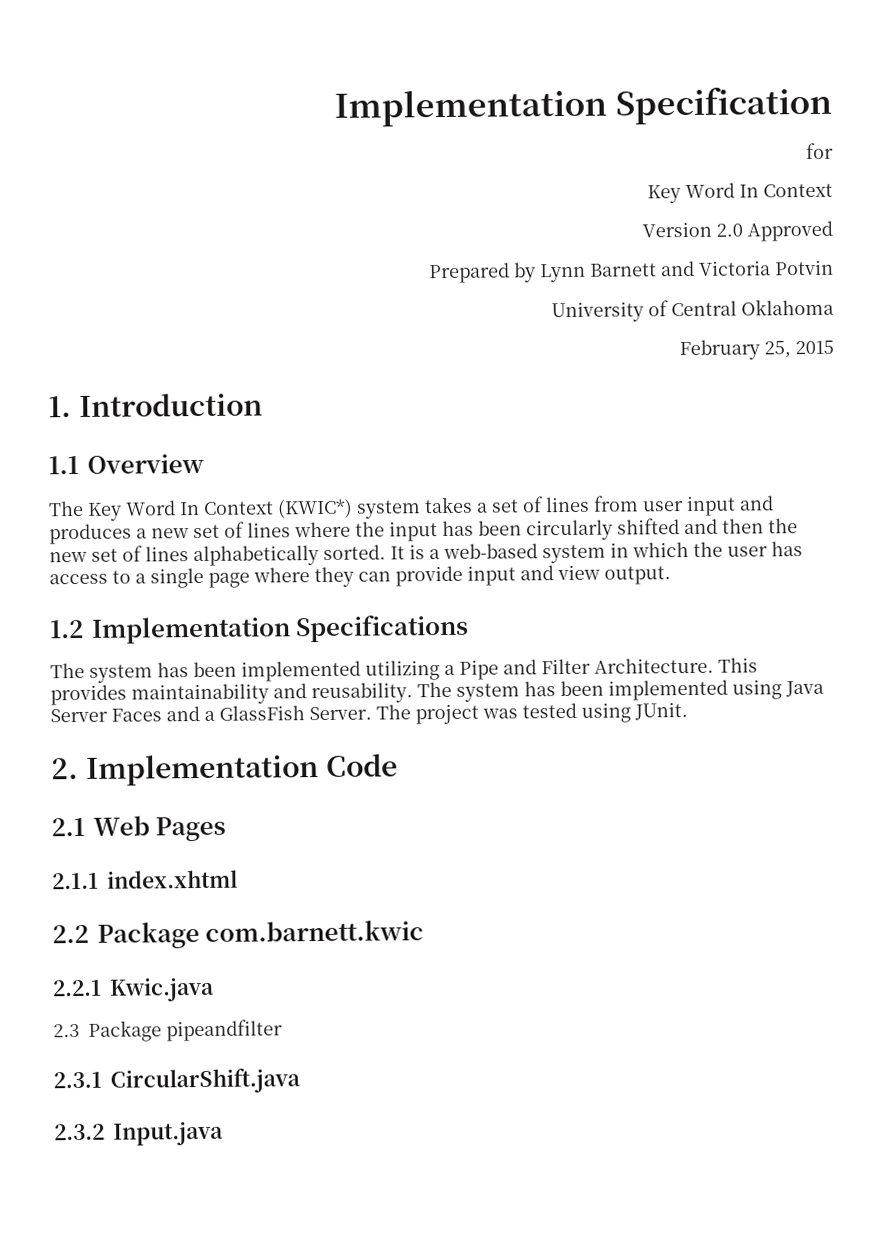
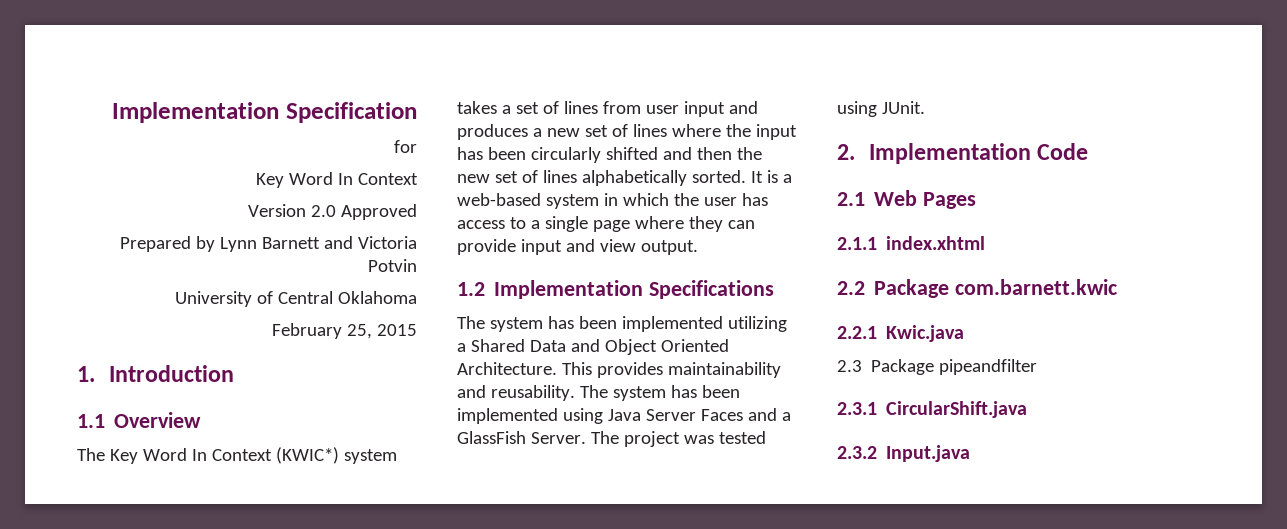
- The system has been implemented utilizing a Pipe and Filter Architecture.
+ The system has been implemented utilizing a Shared Data and Object Oriented Architecture.

